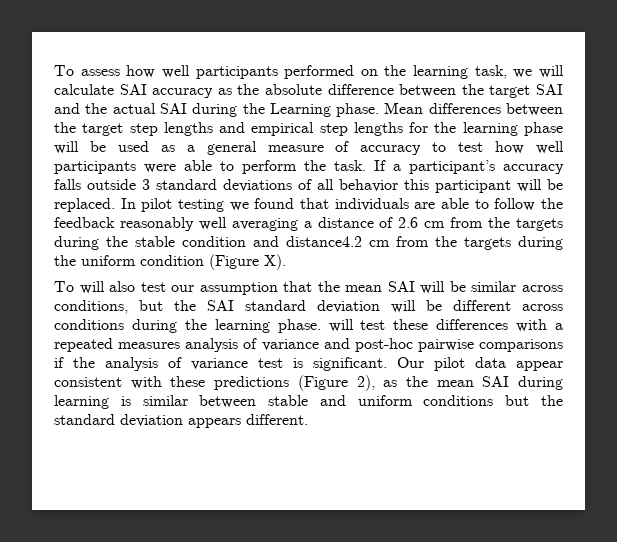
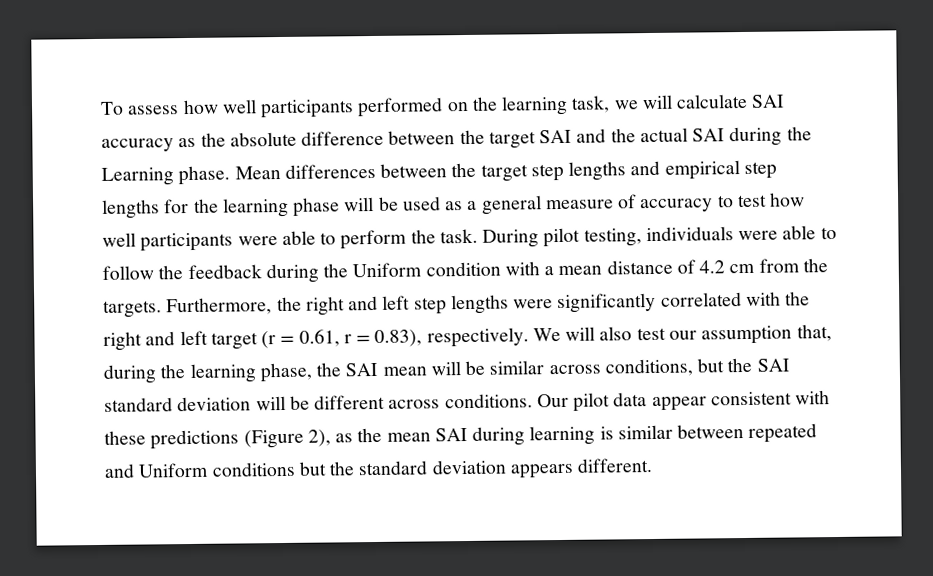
- If a participant’s accuracy falls outside 3 standard deviations of all behavior this participant will be replaced. In pilot testing we found that individuals are able to follow the feedback reasonably well averaging a distance of 2.6 cm from the targets during the stable condition and distance4.2 cm from the targets during the uniform condition (Figure X).
- To will also test our assumption that the mean SAI will be similar across conditions, but the SAI standard deviation will be different across conditions during the learning phase. will test these differences with a repeated measures analysis of variance and post-hoc pairwise comparisons if the analysis of variance test is significant.
+ During pilot testing, individuals were able to follow the feedback during the Uniform condition with a mean distance of 4.2 cm from the targets. Furthermore, the right and left step lengths were significantly correlated with the right and left target (r = 0.61, r = 0.83), respectively. We will also test our assumption that, during the learning phase, the SAI mean will be similar across conditions, but the SAI standard deviation will be different across conditions.
- Our pilot data appear consistent with these predictions (Figure 2), as the mean SAI during learning is similar between stable and uniform conditions but the standard deviation appears different.
+ Our pilot data appear consistent with these predictions (Figure 2), as the mean SAI during learning is similar between repeated and Uniform conditions but the standard deviation appears different.

